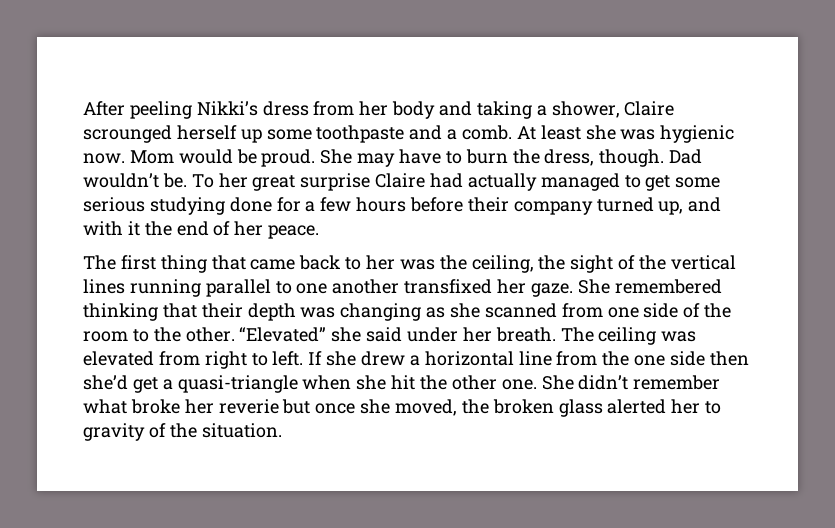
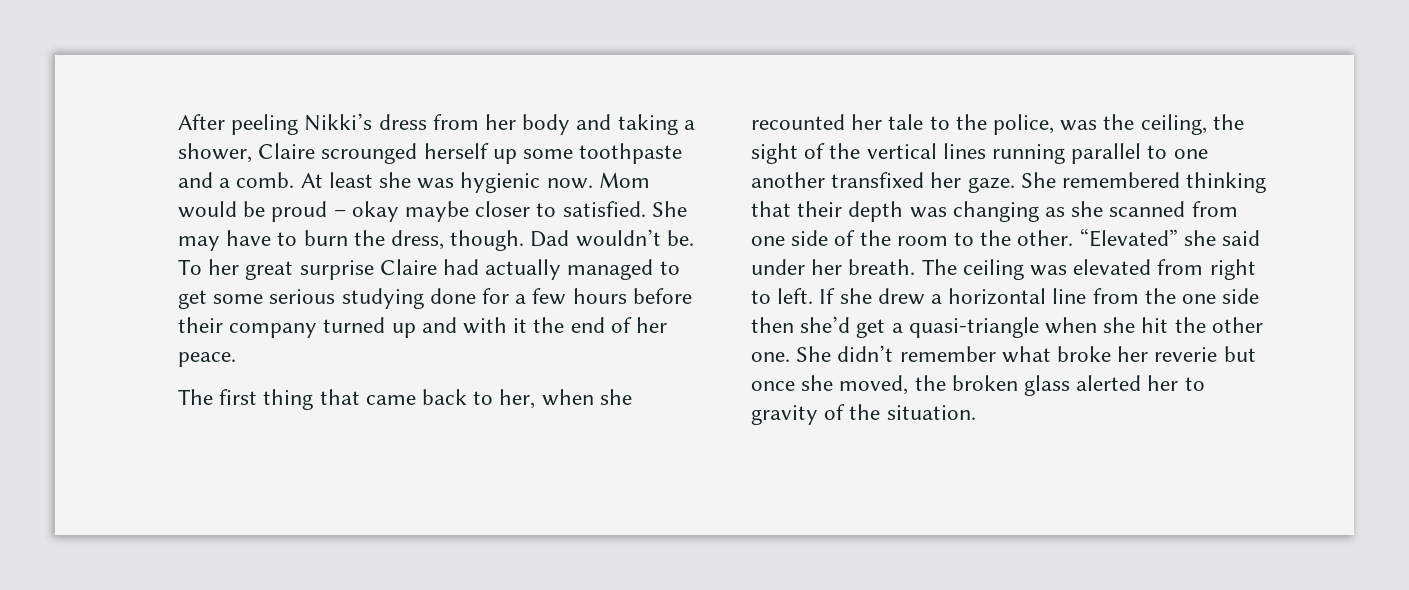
- Mom would be proud.
+ Mom would be proud – okay maybe closer to satisfied.
- To her great surprise Claire had actually managed to get some serious studying done for a few hours before their company turned up, and with it the end of her peace.
+ To her great surprise Claire had actually managed to get some serious studying done for a few hours before their company turned up and with it the end of her peace.
- The first thing that came back to her was the ceiling, the sight of the vertical lines running parallel to one another transfixed her gaze.
+ The first thing that came back to her, when she recounted her tale to the police, was the ceiling, the sight of the vertical lines running parallel to one another transfixed her gaze.

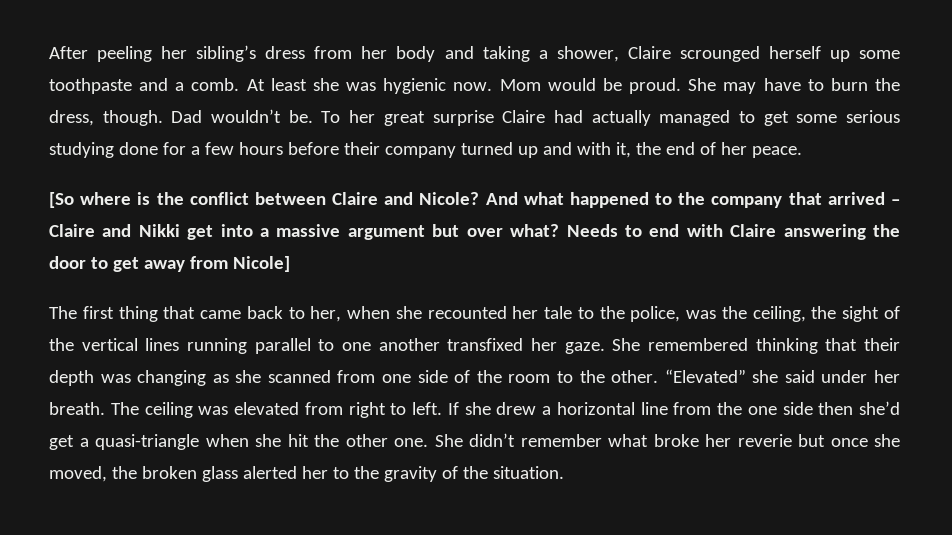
- After peeling Nikki’s dress from her body and taking a shower, Claire scrounged herself up some toothpaste and a comb.
+ After peeling her sibling’s dress from her body and taking a shower, Claire scrounged herself up some toothpaste and a comb.
- Mom would be proud – okay maybe closer to satisfied.
+ Mom would be proud.
- To her great surprise Claire had actually managed to get some serious studying done for a few hours before their company turned up and with it the end of her peace.
+ To her great surprise Claire had actually managed to get some serious studying done for a few hours before their company turned up and with it, the end of her peace.
+ [So where is the conflict between Claire and Nicole? And what happened to the company that arrived – Claire and Nikki get into a massive argument but over what? Needs to end with Claire answering the door to get away from Nicole]
- She didn’t remember what broke her reverie but once she moved, the broken glass alerted her to gravity of the situation.
+ She didn’t remember what broke her reverie but once she moved, the broken glass alerted her to the gravity of the situation.

